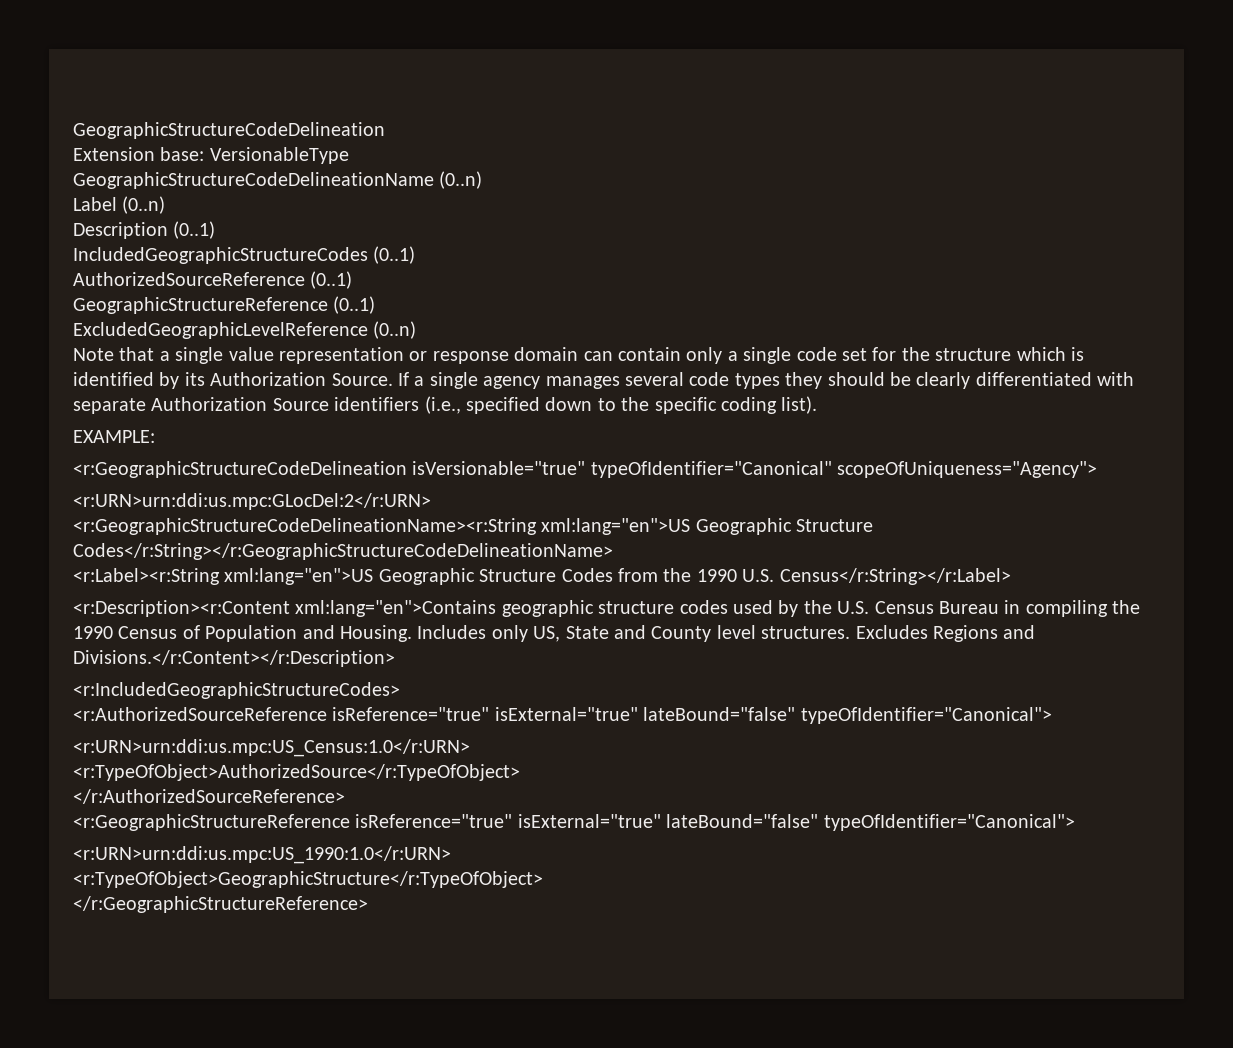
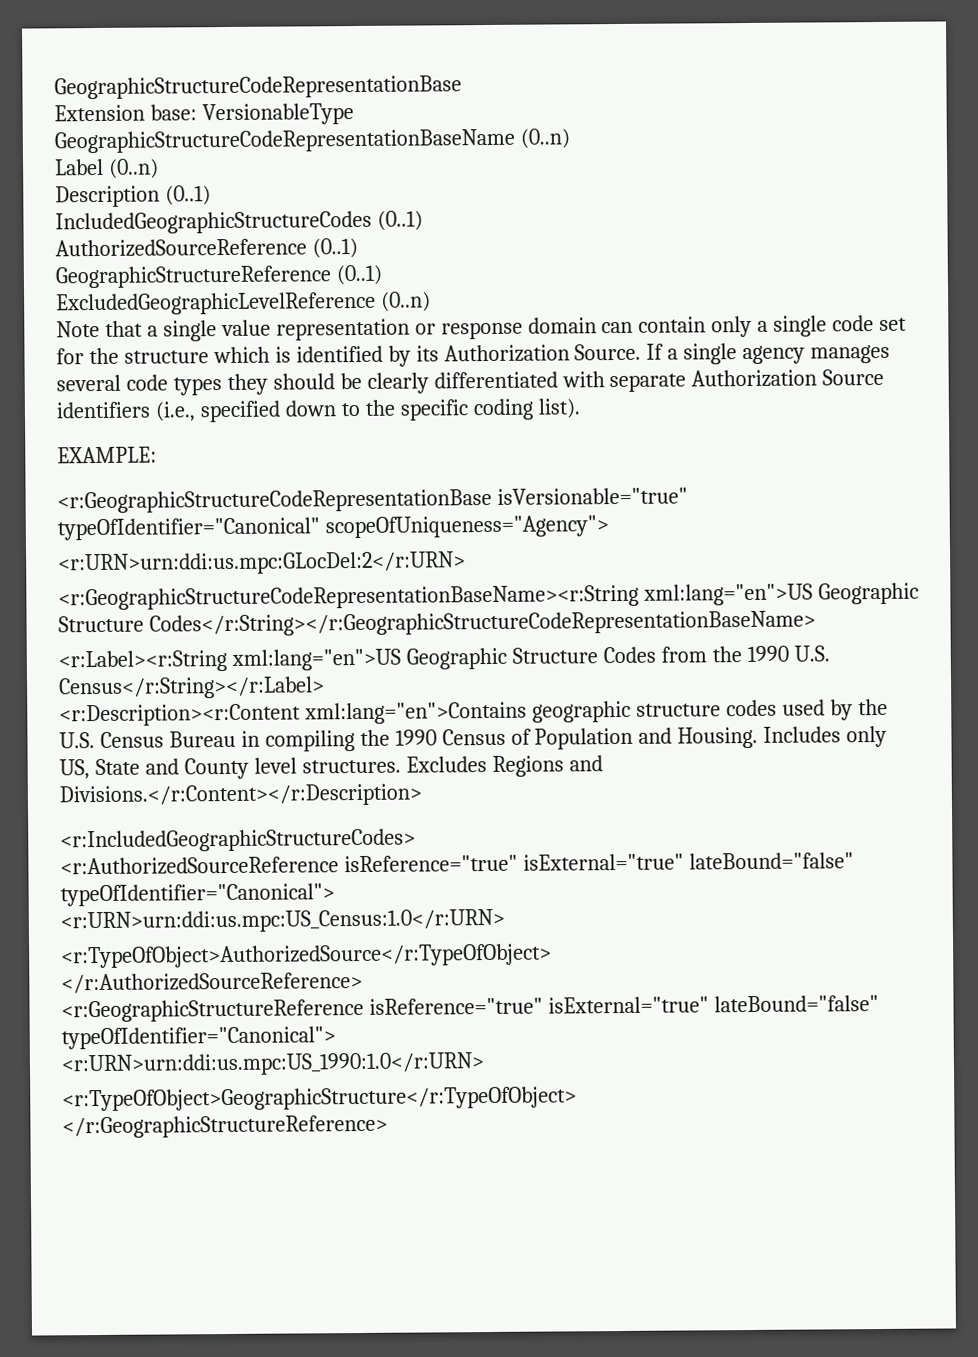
- GeographicStructureCodeDelineation
+ GeographicStructureCodeRepresentationBase
- GeographicStructureCodeDelineationName (0..n)
+ GeographicStructureCodeRepresentationBaseName (0..n)
- <r:GeographicStructureCodeDelineation isVersionable="true" typeOfIdentifier="Canonical" scopeOfUniqueness="Agency">
+ <r:GeographicStructureCodeRepresentationBase isVersionable="true" typeOfIdentifier="Canonical" scopeOfUniqueness="Agency">
- <r:GeographicStructureCodeDelineationName><r:String xml:lang="en">US Geographic Structure Codes</r:String></r:GeographicStructureCodeDelineationName>
+ <r:GeographicStructureCodeRepresentationBaseName><r:String xml:lang="en">US Geographic Structure Codes</r:String></r:GeographicStructureCodeRepresentationBaseName>

